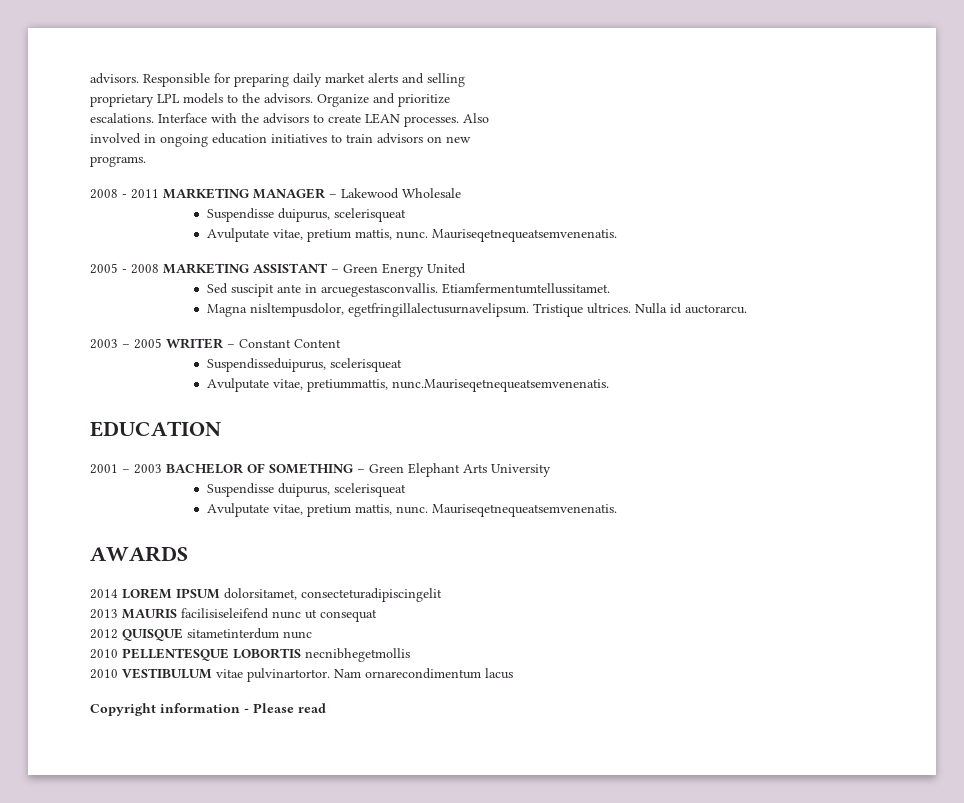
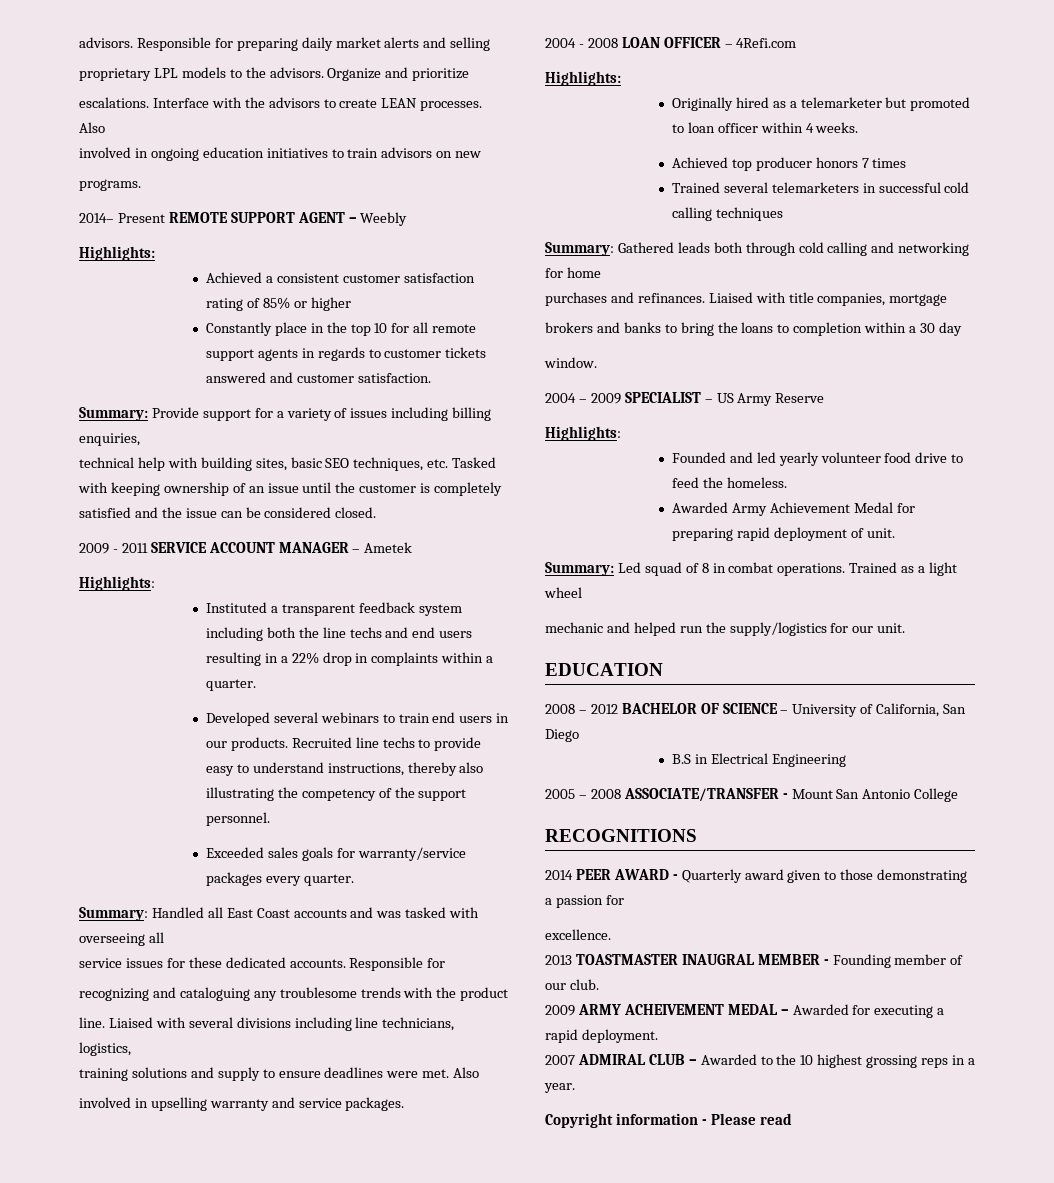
- 2008 - 2011 MARKETING MANAGER – Lakewood Wholesale
- Suspendisse duipurus, scelerisqueat
- Avulputate vitae, pretium mattis, nunc. Mauriseqetnequeatsemvenenatis.
- 2005 - 2008 MARKETING ASSISTANT – Green Energy United
- Sed suscipit ante in arcuegestasconvallis. Etiamfermentumtellussitamet.
- Magna nisltempusdolor, egetfringillalectusurnavelipsum. Tristique ultrices. Nulla id auctorarcu.
- 2003 – 2005 WRITER – Constant Content
- Suspendisseduipurus, scelerisqueat
- Avulputate vitae, pretiummattis, nunc.Mauriseqetnequeatsemvenenatis.
+ 2014– Present REMOTE SUPPORT AGENT – Weebly
+ Highlights:
+ Achieved a consistent customer satisfaction rating of 85% or higher
+ Constantly place in the top 10 for all remote support agents in regards to customer tickets answered and customer satisfaction.
+ Summary: Provide support for a variety of issues including billing enquiries,
+ technical help with building sites, basic SEO techniques, etc. Tasked with keeping ownership of an issue until the customer is completely satisfied and the issue can be considered closed.
+ 2009 - 2011 SERVICE ACCOUNT MANAGER – Ametek
+ Highlights:
+ Instituted a transparent feedback system including both the line techs and end users resulting in a 22% drop in complaints within a quarter.
+ Developed several webinars to train end users in our products. Recruited line techs to provide easy to understand instructions, thereby also illustrating the competency of the support personnel.
+ Exceeded sales goals for warranty/service packages every quarter.
+ Summary: Handled all East Coast accounts and was tasked with overseeing all
+ service issues for these dedicated accounts. Responsible for
+ recognizing and cataloguing any troublesome trends with the product
+ line. Liaised with several divisions including line technicians, logistics,
+ training solutions and supply to ensure deadlines were met. Also
+ involved in upselling warranty and service packages.
+ 2004 - 2008 LOAN OFFICER – 4Refi.com
+ Highlights:
+ Originally hired as a telemarketer but promoted to loan officer within 4 weeks.
+ Achieved top producer honors 7 times
+ Trained several telemarketers in successful cold calling techniques
+ Summary: Gathered leads both through cold calling and networking for home
+ purchases and refinances. Liaised with title companies, mortgage
+ brokers and banks to bring the loans to completion within a 30 day
+ window.
+ 2004 – 2009 SPECIALIST – US Army Reserve
+ Highlights:
+ Founded and led yearly volunteer food drive to feed the homeless.
+ Awarded Army Achievement Medal for preparing rapid deployment of unit.
+ Summary: Led squad of 8 in combat operations. Trained as a light wheel
+ mechanic and helped run the supply/logistics for our unit.
  EDUCATION
- 2001 – 2003 BACHELOR OF SOMETHING – Green Elephant Arts University
- Suspendisse duipurus, scelerisqueat
- Avulputate vitae, pretium mattis, nunc. Mauriseqetnequeatsemvenenatis.
- AWARDS
- 2014 LOREM IPSUM dolorsitamet, consecteturadipiscingelit
- 2013 MAURIS facilisiseleifend nunc ut consequat
- 2012 QUISQUE sitametinterdum nunc
- 2010 PELLENTESQUE LOBORTIS necnibhegetmollis
- 2010 VESTIBULUM vitae pulvinartortor. Nam ornarecondimentum lacus
+ 2008 – 2012 BACHELOR OF SCIENCE – University of California, San Diego
+ B.S in Electrical Engineering
+ 2005 – 2008 ASSOCIATE/TRANSFER - Mount San Antonio College
+ RECOGNITIONS
+ 2014 PEER AWARD - Quarterly award given to those demonstrating a passion for
+ excellence.
+ 2013 TOASTMASTER INAUGRAL MEMBER - Founding member of our club.
+ 2009 ARMY ACHEIVEMENT MEDAL – Awarded for executing a rapid deployment.
+ 2007 ADMIRAL CLUB – Awarded to the 10 highest grossing reps in a year.

